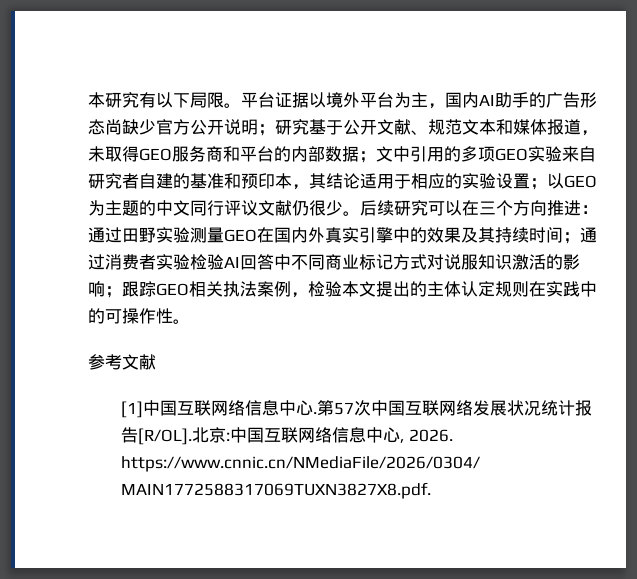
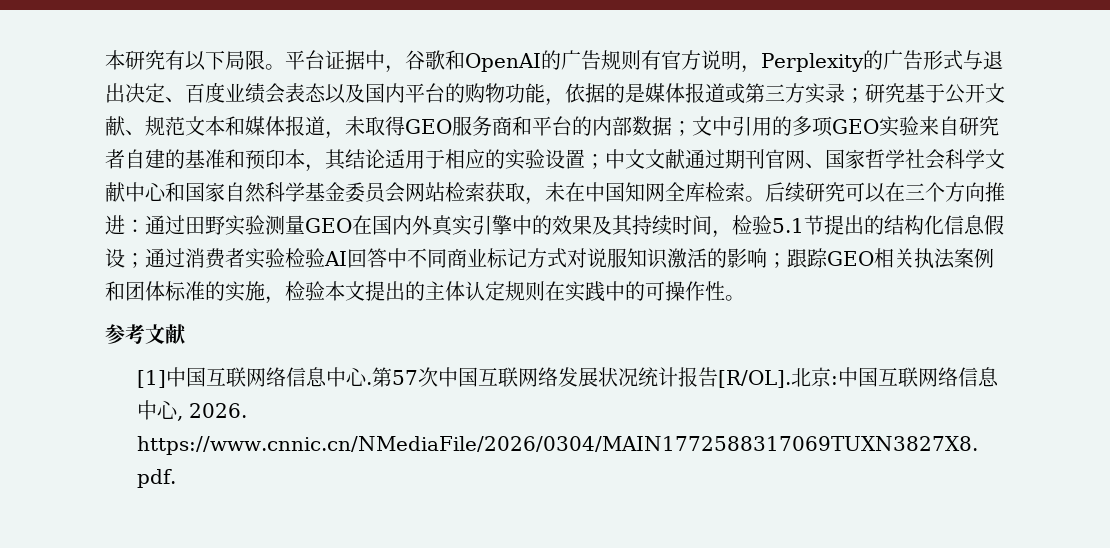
- 平台证据以境外平台为主，国内AI助手的广告形态尚缺少官方公开说明；研究基于公开文献、规范文本和媒体报道，未取得GEO服务商和平台的内部数据；文中引用的多项GEO实验来自研究者自建的基准和预印本，其结论适用于相应的实验设置；以GEO为主题的中文同行评议文献仍很少。
+ 平台证据中，谷歌和OpenAI的广告规则有官方说明，Perplexity的广告形式与退出决定、百度业绩会表态以及国内平台的购物功能，依据的是媒体报道或第三方实录；研究基于公开文献、规范文本和媒体报道，未取得GEO服务商和平台的内部数据；文中引用的多项GEO实验来自研究者自建的基准和预印本，其结论适用于相应的实验设置；中文文献通过期刊官网、国家哲学社会科学文献中心和国家自然科学基金委员会网站检索获取，未在中国知网全库检索。
- 后续研究可以在三个方向推进：通过田野实验测量GEO在国内外真实引擎中的效果及其持续时间；通过消费者实验检验AI回答中不同商业标记方式对说服知识激活的影响；跟踪GEO相关执法案例，检验本文提出的主体认定规则在实践中的可操作性。
+ 后续研究可以在三个方向推进：通过田野实验测量GEO在国内外真实引擎中的效果及其持续时间，检验5.1节提出的结构化信息假设；通过消费者实验检验AI回答中不同商业标记方式对说服知识激活的影响；跟踪GEO相关执法案例和团体标准的实施，检验本文提出的主体认定规则在实践中的可操作性。

